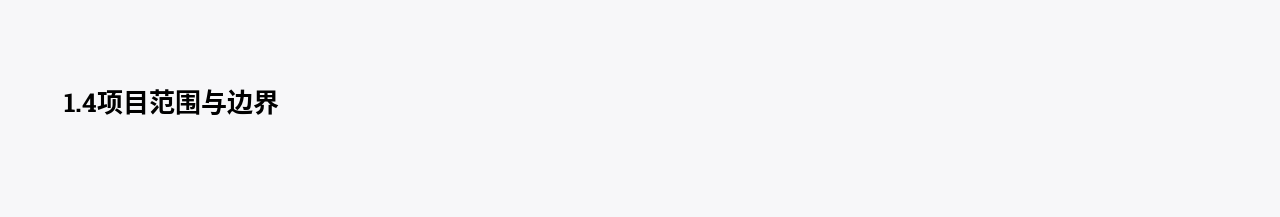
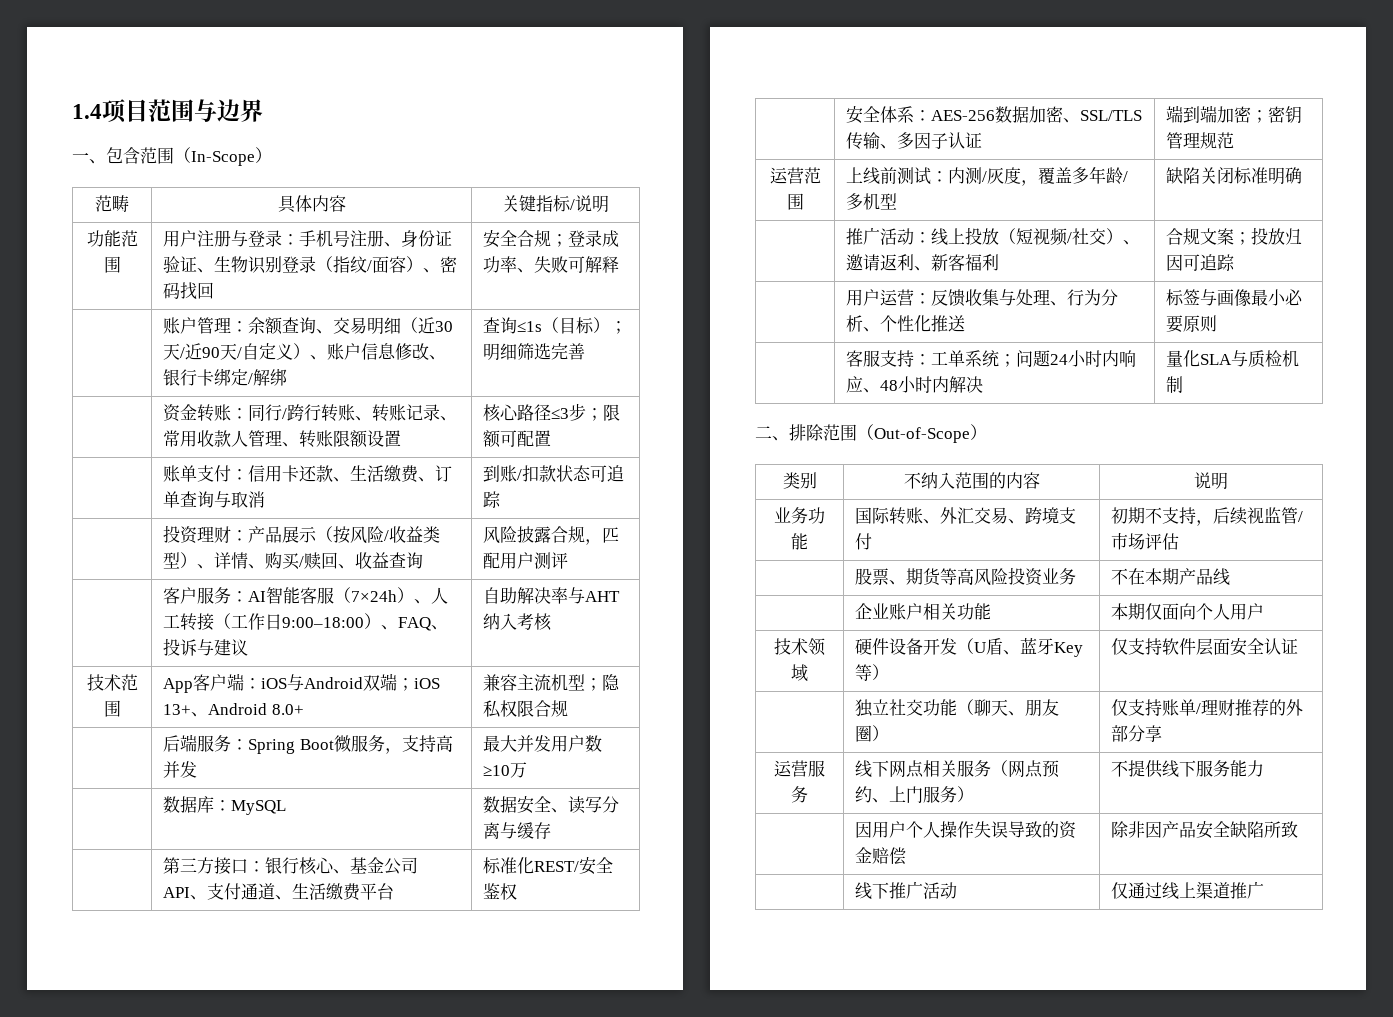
+ 一、包含范围（In-Scope）
+ 范畴 | 具体内容 | 关键指标/说明
+ 功能范围 | 用户注册与登录：手机号注册、身份证验证、生物识别登录（指纹/面容）、密码找回 | 安全合规；登录成功率、失败可解释
+ | 账户管理：余额查询、交易明细（近30天/近90天/自定义）、账户信息修改、银行卡绑定/解绑 | 查询≤1s（目标）；明细筛选完善
+ | 资金转账：同行/跨行转账、转账记录、常用收款人管理、转账限额设置 | 核心路径≤3步；限额可配置
+ | 账单支付：信用卡还款、生活缴费、订单查询与取消 | 到账/扣款状态可追踪
+ | 投资理财：产品展示（按风险/收益类型）、详情、购买/赎回、收益查询 | 风险披露合规，匹配用户测评
+ | 客户服务：AI智能客服（7×24h）、人工转接（工作日9:00–18:00）、FAQ、投诉与建议 | 自助解决率与AHT纳入考核
+ 技术范围 | App客户端：iOS与Android双端；iOS 13+、Android 8.0+ | 兼容主流机型；隐私权限合规
+ | 后端服务：Spring Boot微服务，支持高并发 | 最大并发用户数≥10万
+ | 数据库：MySQL | 数据安全、读写分离与缓存
+ | 第三方接口：银行核心、基金公司API、支付通道、生活缴费平台 | 标准化REST/安全鉴权
+ | 安全体系：AES-256数据加密、SSL/TLS传输、多因子认证 | 端到端加密；密钥管理规范
+ 运营范围 | 上线前测试：内测/灰度，覆盖多年龄/多机型 | 缺陷关闭标准明确
+ | 推广活动：线上投放（短视频/社交）、邀请返利、新客福利 | 合规文案；投放归因可追踪
+ | 用户运营：反馈收集与处理、行为分析、个性化推送 | 标签与画像最小必要原则
+ | 客服支持：工单系统；问题24小时内响应、48小时内解决 | 量化SLA与质检机制
+ 二、排除范围（Out-of-Scope）
+ 类别 | 不纳入范围的内容 | 说明
+ 业务功能 | 国际转账、外汇交易、跨境支付 | 初期不支持，后续视监管/市场评估
+ | 股票、期货等高风险投资业务 | 不在本期产品线
+ | 企业账户相关功能 | 本期仅面向个人用户
+ 技术领域 | 硬件设备开发（U盾、蓝牙Key等） | 仅支持软件层面安全认证
+ | 独立社交功能（聊天、朋友圈） | 仅支持账单/理财推荐的外部分享
+ 运营服务 | 线下网点相关服务（网点预约、上门服务） | 不提供线下服务能力
+ | 因用户个人操作失误导致的资金赔偿 | 除非因产品安全缺陷所致
+ | 线下推广活动 | 仅通过线上渠道推广

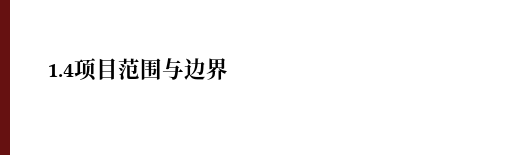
- 一、包含范围（In-Scope）
- 范畴 | 具体内容 | 关键指标/说明
- 功能范围 | 用户注册与登录：手机号注册、身份证验证、生物识别登录（指纹/面容）、密码找回 | 安全合规；登录成功率、失败可解释
- | 账户管理：余额查询、交易明细（近30天/近90天/自定义）、账户信息修改、银行卡绑定/解绑 | 查询≤1s（目标）；明细筛选完善
- | 资金转账：同行/跨行转账、转账记录、常用收款人管理、转账限额设置 | 核心路径≤3步；限额可配置
- | 账单支付：信用卡还款、生活缴费、订单查询与取消 | 到账/扣款状态可追踪
- | 投资理财：产品展示（按风险/收益类型）、详情、购买/赎回、收益查询 | 风险披露合规，匹配用户测评
- | 客户服务：AI智能客服（7×24h）、人工转接（工作日9:00–18:00）、FAQ、投诉与建议 | 自助解决率与AHT纳入考核
- 技术范围 | App客户端：iOS与Android双端；iOS 13+、Android 8.0+ | 兼容主流机型；隐私权限合规
- | 后端服务：Spring Boot微服务，支持高并发 | 最大并发用户数≥10万
- | 数据库：MySQL | 数据安全、读写分离与缓存
- | 第三方接口：银行核心、基金公司API、支付通道、生活缴费平台 | 标准化REST/安全鉴权
- | 安全体系：AES-256数据加密、SSL/TLS传输、多因子认证 | 端到端加密；密钥管理规范
- 运营范围 | 上线前测试：内测/灰度，覆盖多年龄/多机型 | 缺陷关闭标准明确
- | 推广活动：线上投放（短视频/社交）、邀请返利、新客福利 | 合规文案；投放归因可追踪
- | 用户运营：反馈收集与处理、行为分析、个性化推送 | 标签与画像最小必要原则
- | 客服支持：工单系统；问题24小时内响应、48小时内解决 | 量化SLA与质检机制
- 二、排除范围（Out-of-Scope）
- 类别 | 不纳入范围的内容 | 说明
- 业务功能 | 国际转账、外汇交易、跨境支付 | 初期不支持，后续视监管/市场评估
- | 股票、期货等高风险投资业务 | 不在本期产品线
- | 企业账户相关功能 | 本期仅面向个人用户
- 技术领域 | 硬件设备开发（U盾、蓝牙Key等） | 仅支持软件层面安全认证
- | 独立社交功能（聊天、朋友圈） | 仅支持账单/理财推荐的外部分享
- 运营服务 | 线下网点相关服务（网点预约、上门服务） | 不提供线下服务能力
- | 因用户个人操作失误导致的资金赔偿 | 除非因产品安全缺陷所致
- | 线下推广活动 | 仅通过线上渠道推广

